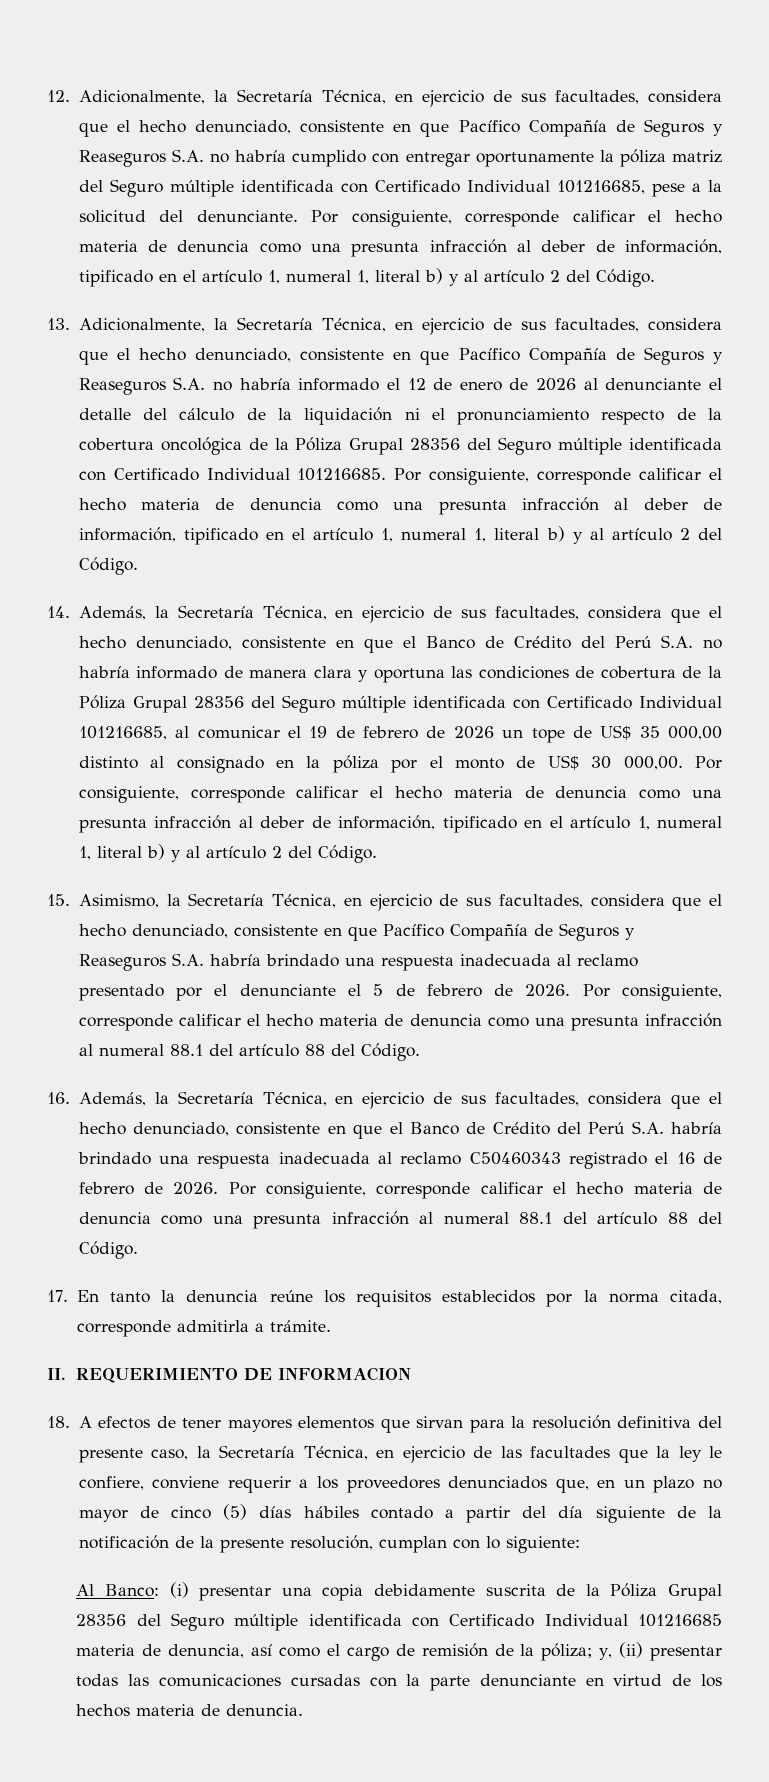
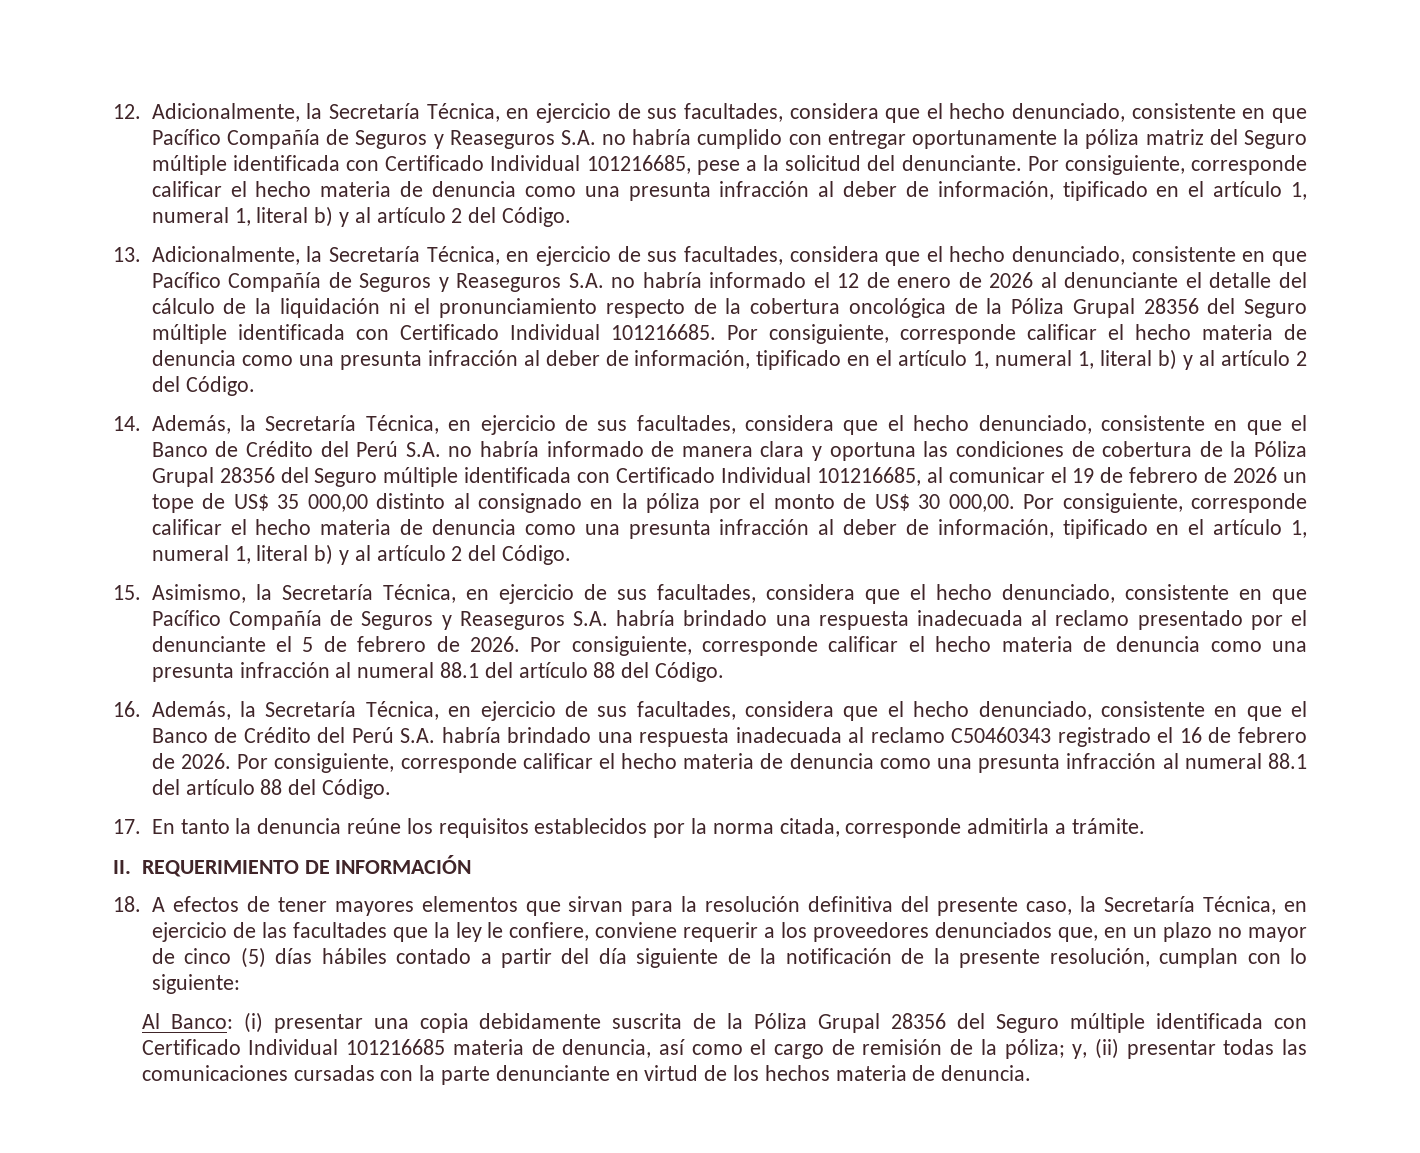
- II. REQUERIMIENTO DE INFORMACION
+ II. REQUERIMIENTO DE INFORMACIÓN

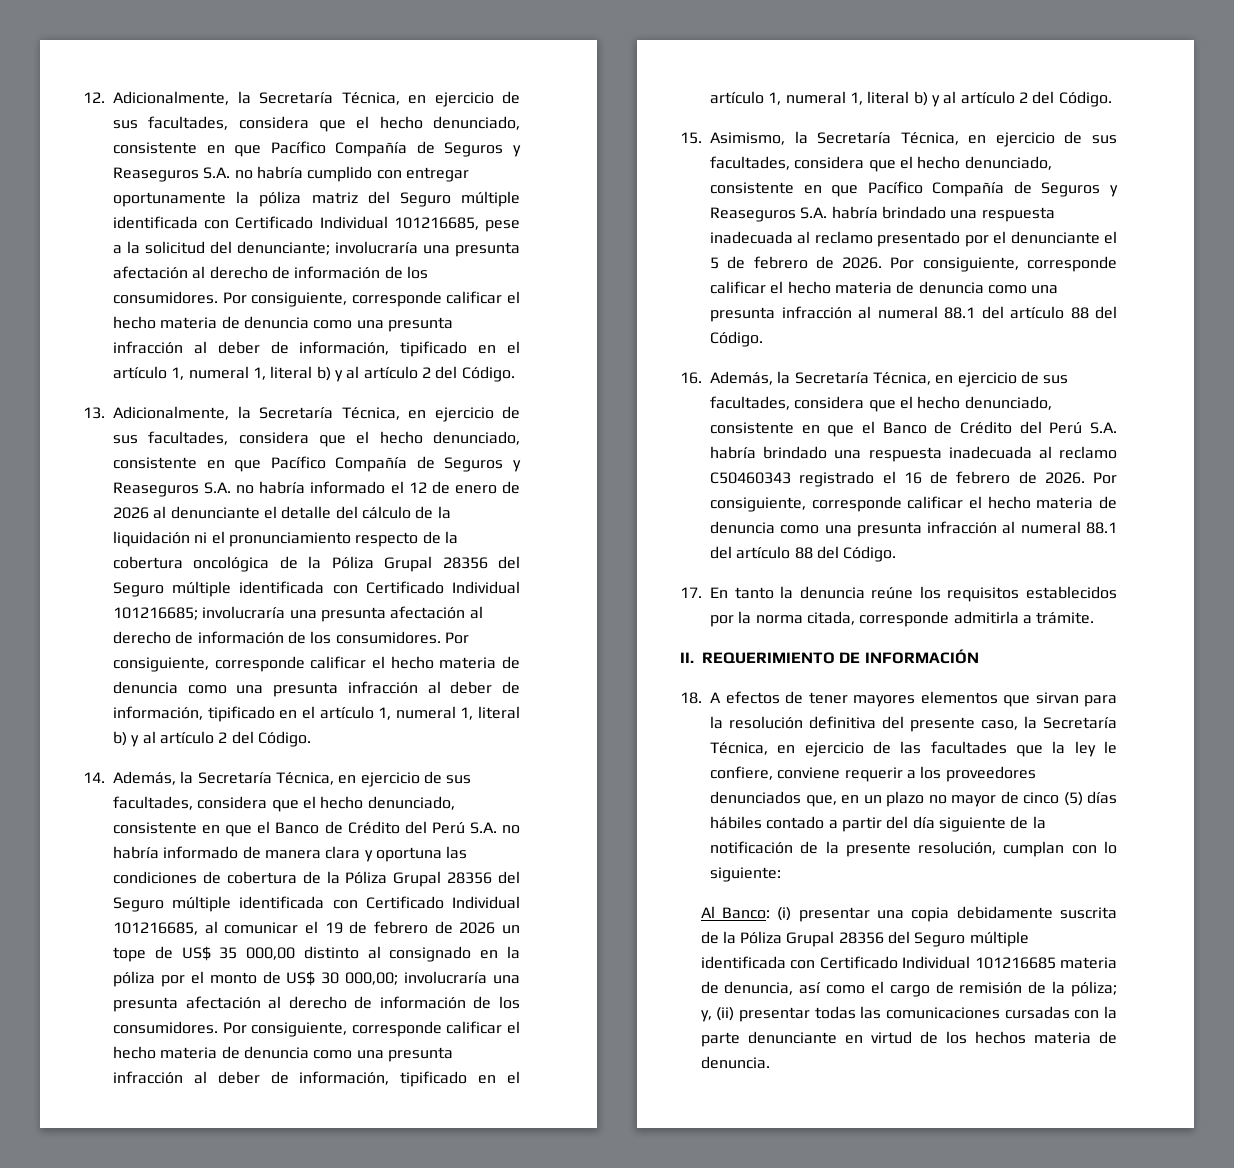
- 12. Adicionalmente, la Secretaría Técnica, en ejercicio de sus facultades, considera que el hecho denunciado, consistente en que Pacífico Compañía de Seguros y Reaseguros S.A. no habría cumplido con entregar oportunamente la póliza matriz del Seguro múltiple identificada con Certificado Individual 101216685, pese a la solicitud del denunciante.
+ 12. Adicionalmente, la Secretaría Técnica, en ejercicio de sus facultades, considera que el hecho denunciado, consistente en que Pacífico Compañía de Seguros y Reaseguros S.A. no habría cumplido con entregar oportunamente la póliza matriz del Seguro múltiple identificada con Certificado Individual 101216685, pese a la solicitud del denunciante; involucraría una presunta afectación al derecho de información de los consumidores.
- 13. Adicionalmente, la Secretaría Técnica, en ejercicio de sus facultades, considera que el hecho denunciado, consistente en que Pacífico Compañía de Seguros y Reaseguros S.A. no habría informado el 12 de enero de 2026 al denunciante el detalle del cálculo de la liquidación ni el pronunciamiento respecto de la cobertura oncológica de la Póliza Grupal 28356 del Seguro múltiple identificada con Certificado Individual 101216685.
+ 13. Adicionalmente, la Secretaría Técnica, en ejercicio de sus facultades, considera que el hecho denunciado, consistente en que Pacífico Compañía de Seguros y Reaseguros S.A. no habría informado el 12 de enero de 2026 al denunciante el detalle del cálculo de la liquidación ni el pronunciamiento respecto de la cobertura oncológica de la Póliza Grupal 28356 del Seguro múltiple identificada con Certificado Individual 101216685; involucraría una presunta afectación al derecho de información de los consumidores.
- 14. Además, la Secretaría Técnica, en ejercicio de sus facultades, considera que el hecho denunciado, consistente en que el Banco de Crédito del Perú S.A. no habría informado de manera clara y oportuna las condiciones de cobertura de la Póliza Grupal 28356 del Seguro múltiple identificada con Certificado Individual 101216685, al comunicar el 19 de febrero de 2026 un tope de US$ 35 000,00 distinto al consignado en la póliza por el monto de US$ 30 000,00.
+ 14. Además, la Secretaría Técnica, en ejercicio de sus facultades, considera que el hecho denunciado, consistente en que el Banco de Crédito del Perú S.A. no habría informado de manera clara y oportuna las condiciones de cobertura de la Póliza Grupal 28356 del Seguro múltiple identificada con Certificado Individual 101216685, al comunicar el 19 de febrero de 2026 un tope de US$ 35 000,00 distinto al consignado en la póliza por el monto de US$ 30 000,00; involucraría una presunta afectación al derecho de información de los consumidores.

